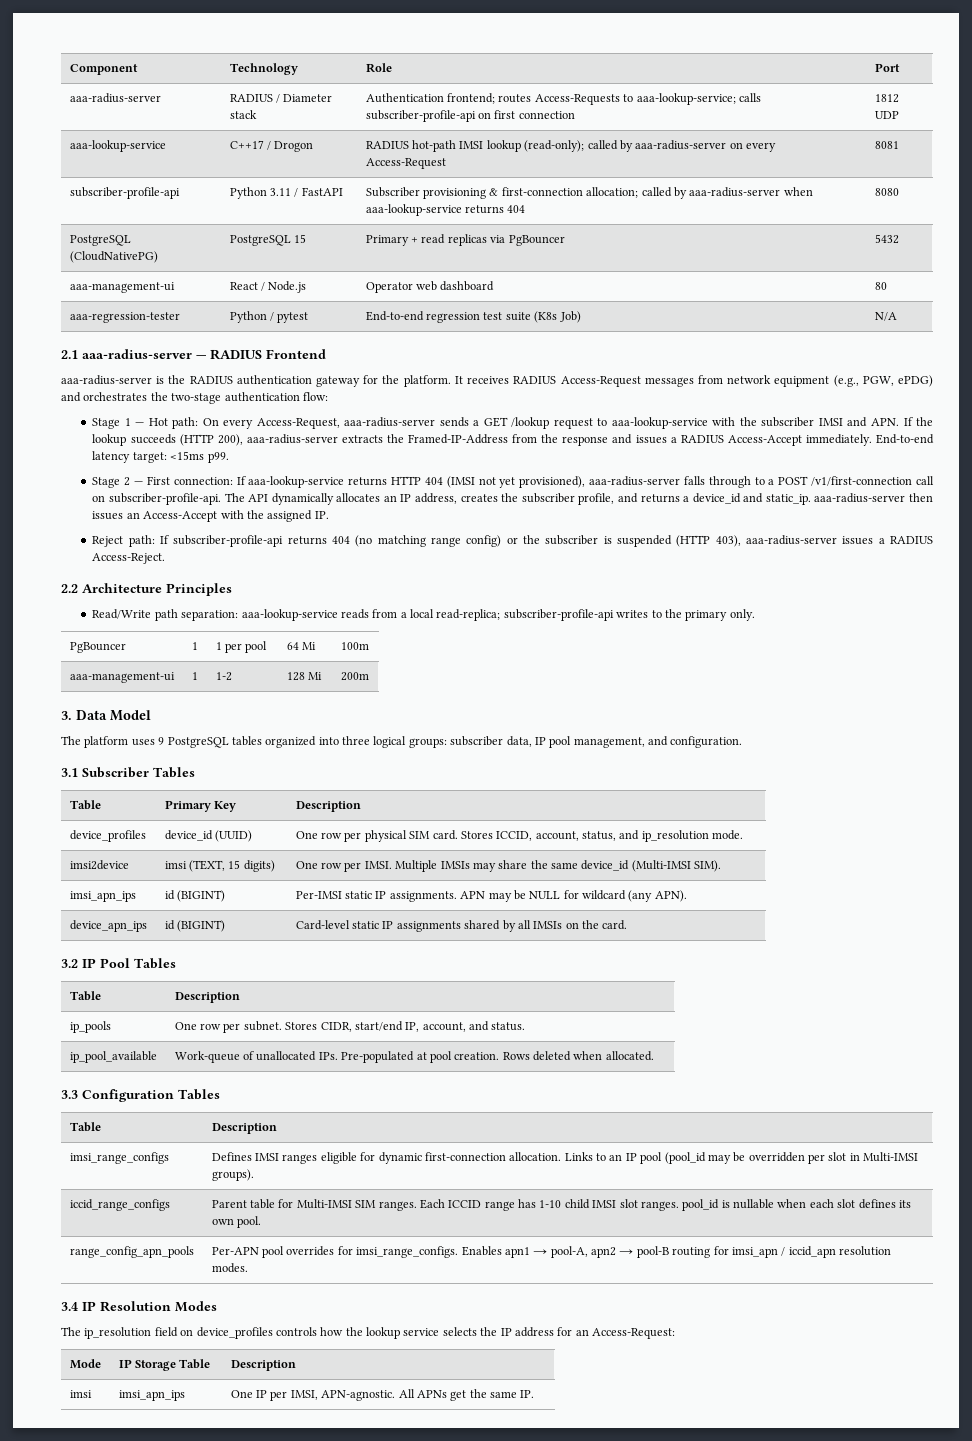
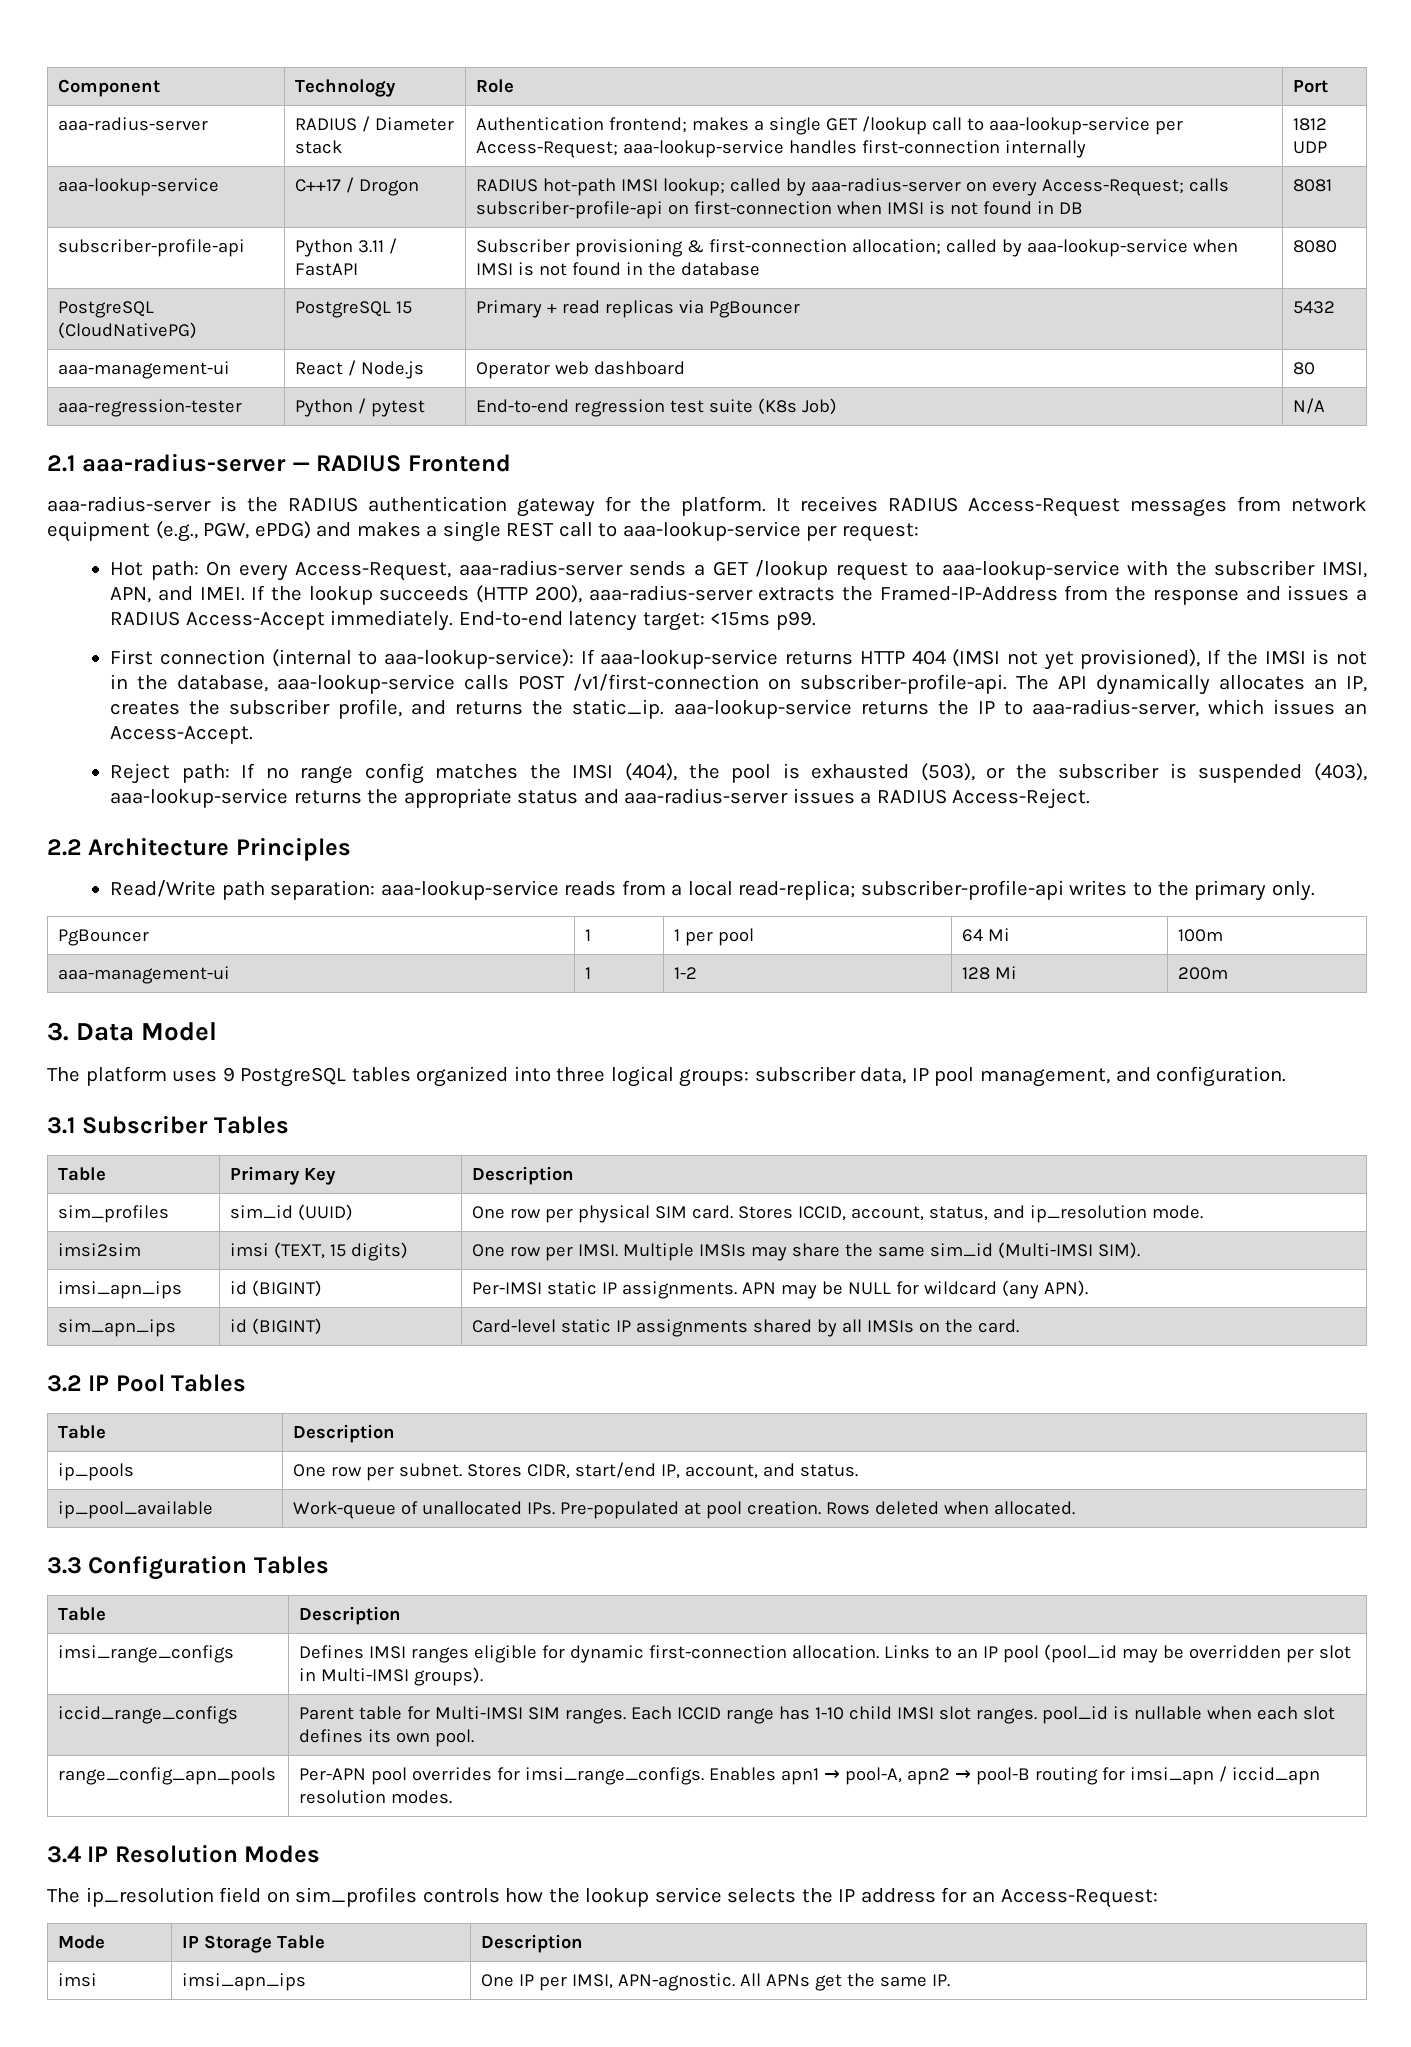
- aaa-radius-server | RADIUS / Diameter stack | Authentication frontend; routes Access-Requests to aaa-lookup-service; calls subscriber-profile-api on first connection | 1812 UDP
+ aaa-radius-server | RADIUS / Diameter stack | Authentication frontend; makes a single GET /lookup call to aaa-lookup-service per Access-Request; aaa-lookup-service handles first-connection internally | 1812 UDP
- aaa-lookup-service | C++17 / Drogon | RADIUS hot-path IMSI lookup (read-only); called by aaa-radius-server on every Access-Request | 8081
+ aaa-lookup-service | C++17 / Drogon | RADIUS hot-path IMSI lookup; called by aaa-radius-server on every Access-Request; calls subscriber-profile-api on first-connection when IMSI is not found in DB | 8081
- subscriber-profile-api | Python 3.11 / FastAPI | Subscriber provisioning & first-connection allocation; called by aaa-radius-server when aaa-lookup-service returns 404 | 8080
+ subscriber-profile-api | Python 3.11 / FastAPI | Subscriber provisioning & first-connection allocation; called by aaa-lookup-service when IMSI is not found in the database | 8080
- It receives RADIUS Access-Request messages from network equipment (e.g., PGW, ePDG) and orchestrates the two-stage authentication flow:
- Stage 1 — Hot path: On every Access-Request, aaa-radius-server sends a GET /lookup request to aaa-lookup-service with the subscriber IMSI and APN. If the lookup succeeds (HTTP 200), aaa-radius-server extracts the Framed-IP-Address from the response and issues a RADIUS Access-Accept immediately.
+ It receives RADIUS Access-Request messages from network equipment (e.g., PGW, ePDG) and makes a single REST call to aaa-lookup-service per request:
+ Hot path: On every Access-Request, aaa-radius-server sends a GET /lookup request to aaa-lookup-service with the subscriber IMSI, APN, and IMEI. If the lookup succeeds (HTTP 200), aaa-radius-server extracts the Framed-IP-Address from the response and issues a RADIUS Access-Accept immediately.
- Stage 2 — First connection: If aaa-lookup-service returns HTTP 404 (IMSI not yet provisioned), aaa-radius-server falls through to a POST /v1/first-connection call on subscriber-profile-api.
+ First connection (internal to aaa-lookup-service): If aaa-lookup-service returns HTTP 404 (IMSI not yet provisioned), If the IMSI is not in the database, aaa-lookup-service calls POST /v1/first-connection on subscriber-profile-api.
- The API dynamically allocates an IP address, creates the subscriber profile, and returns a device_id and static_ip. aaa-radius-server then issues an Access-Accept with the assigned IP.
- Reject path: If subscriber-profile-api returns 404 (no matching range config) or the subscriber is suspended (HTTP 403), aaa-radius-server issues a RADIUS Access-Reject.
+ The API dynamically allocates an IP, creates the subscriber profile, and returns the static_ip. aaa-lookup-service returns the IP to aaa-radius-server, which issues an Access-Accept.
+ Reject path: If no range config matches the IMSI (404), the pool is exhausted (503), or the subscriber is suspended (403), aaa-lookup-service returns the appropriate status and aaa-radius-server issues a RADIUS Access-Reject.
- device_profiles | device_id (UUID) | One row per physical SIM card. Stores ICCID, account, status, and ip_resolution mode.
+ sim_profiles | sim_id (UUID) | One row per physical SIM card. Stores ICCID, account, status, and ip_resolution mode.
- imsi2device | imsi (TEXT, 15 digits) | One row per IMSI. Multiple IMSIs may share the same device_id (Multi-IMSI SIM).
+ imsi2sim | imsi (TEXT, 15 digits) | One row per IMSI. Multiple IMSIs may share the same sim_id (Multi-IMSI SIM).
- device_apn_ips | id (BIGINT) | Card-level static IP assignments shared by all IMSIs on the card.
+ sim_apn_ips | id (BIGINT) | Card-level static IP assignments shared by all IMSIs on the card.
- The ip_resolution field on device_profiles controls how the lookup service selects the IP address for an Access-Request:
+ The ip_resolution field on sim_profiles controls how the lookup service selects the IP address for an Access-Request:

